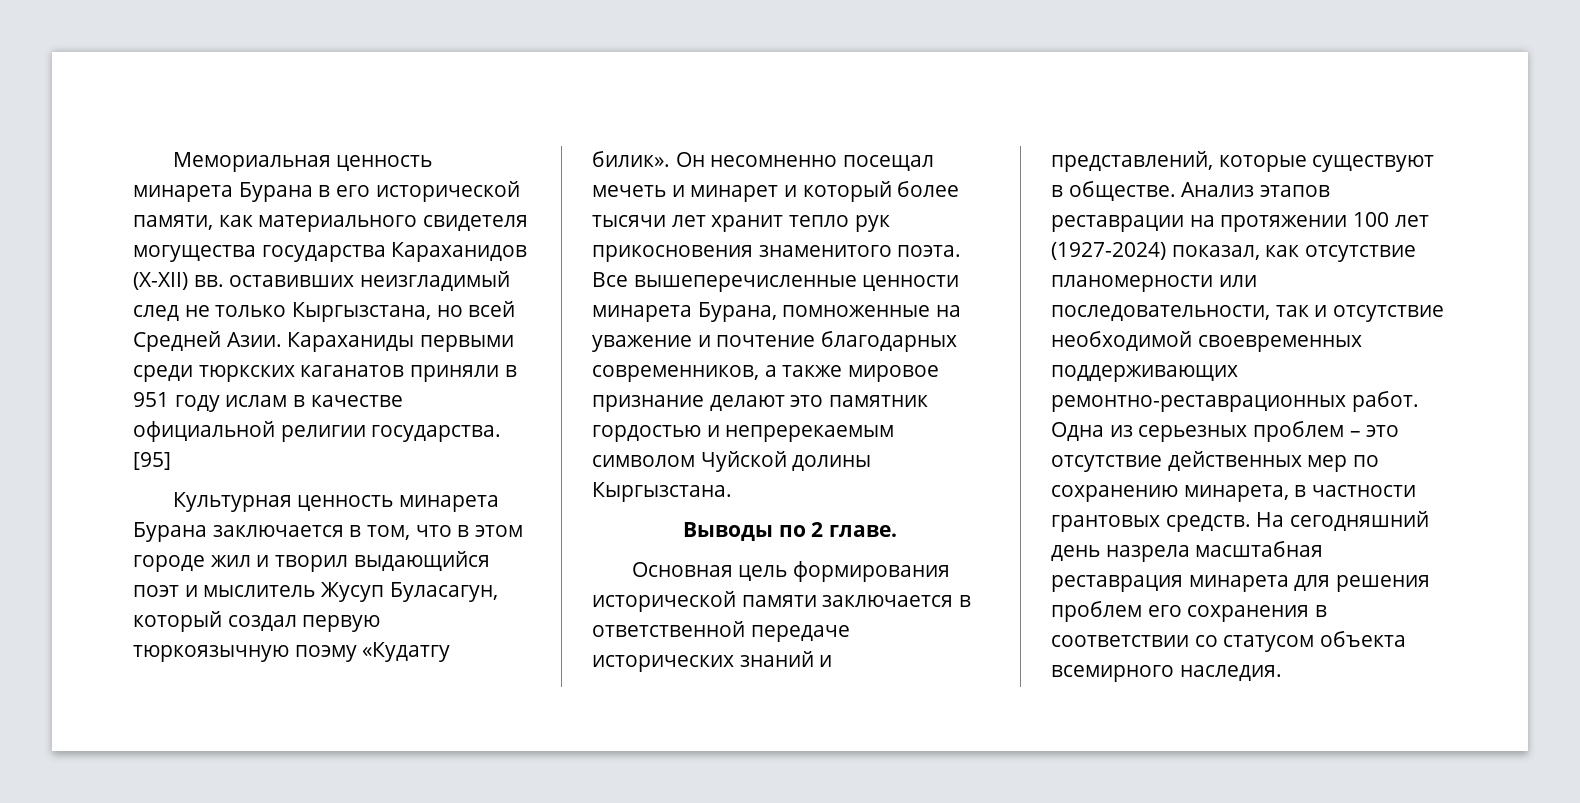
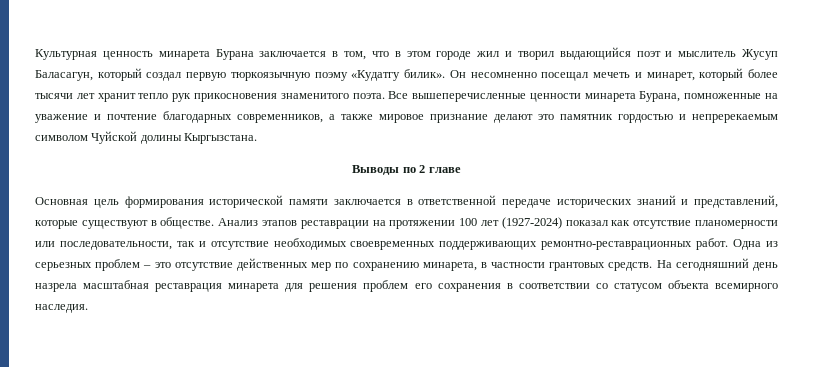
- Мемориальная ценность минарета Бурана в его исторической памяти, как материального свидетеля могущества государства Караханидов (Х-ХII) вв. оставивших неизгладимый след не только Кыргызстана, но всей Средней Азии. Караханиды первыми среди тюркских каганатов приняли в 951 году ислам в качестве официальной религии государства. [95]
- Культурная ценность минарета Бурана заключается в том, что в этом городе жил и творил выдающийся поэт и мыслитель Жусуп Буласагун, который создал первую тюркоязычную поэму «Кудатгу билик».
+ Культурная ценность минарета Бурана заключается в том, что в этом городе жил и творил выдающийся поэт и мыслитель Жусуп Баласагун, который создал первую тюркоязычную поэму «Кудатгу билик».
- Он несомненно посещал мечеть и минарет и который более тысячи лет хранит тепло рук прикосновения знаменитого поэта.
+ Он несомненно посещал мечеть и минарет, который более тысячи лет хранит тепло рук прикосновения знаменитого поэта.
- Выводы по 2 главе.
+ Выводы по 2 главе
- Анализ этапов реставрации на протяжении 100 лет (1927-2024) показал, как отсутствие планомерности или последовательности, так и отсутствие необходимой своевременных поддерживающих ремонтно-реставрационных работ.
+ Анализ этапов реставрации на протяжении 100 лет (1927-2024) показал как отсутствие планомерности или последовательности, так и отсутствие необходимых своевременных поддерживающих ремонтно-реставрационных работ.

